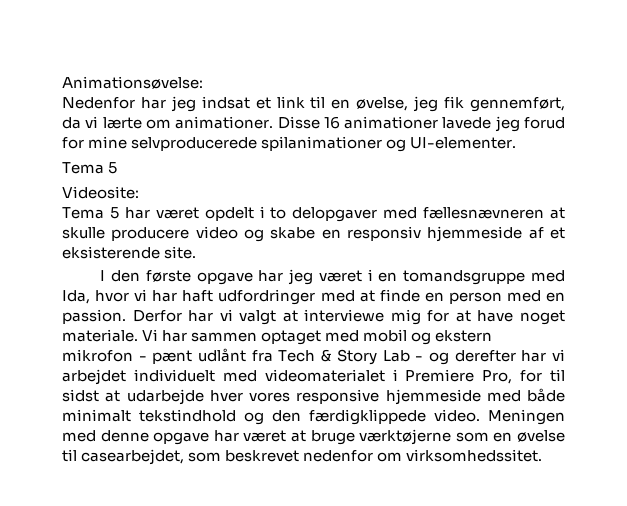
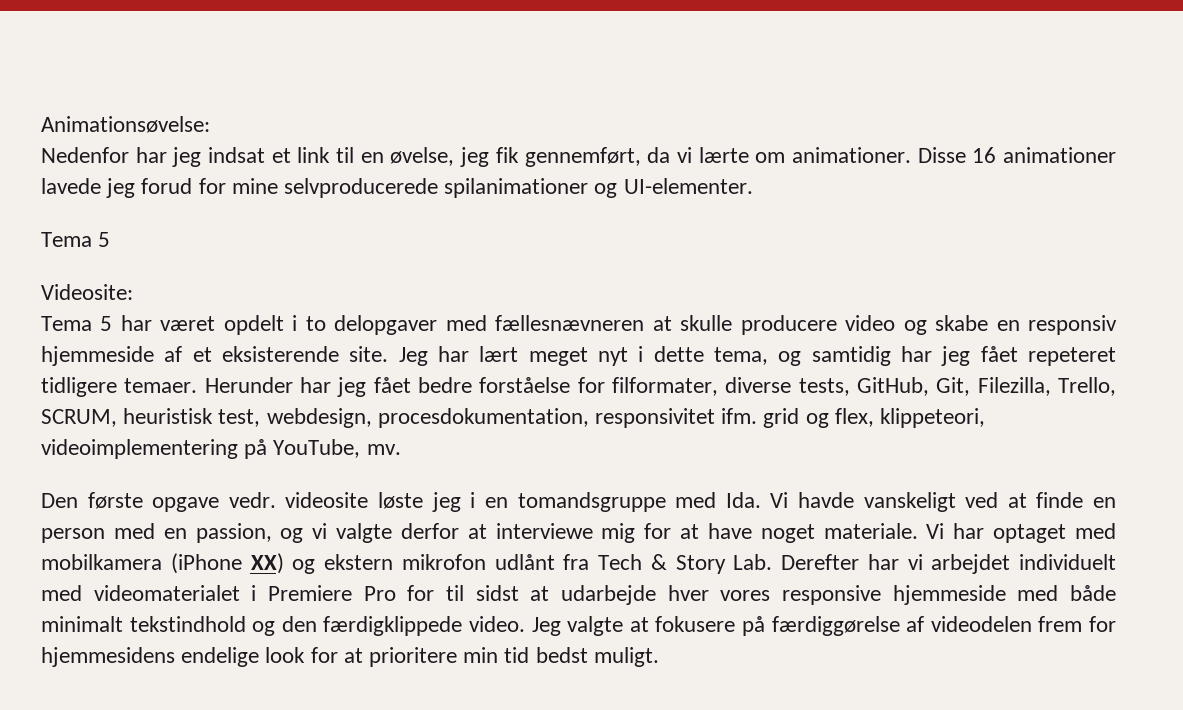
- Tema 5 har været opdelt i to delopgaver med fællesnævneren at skulle producere video og skabe en responsiv hjemmeside af et eksisterende site.
- I den første opgave har jeg været i en tomandsgruppe med Ida, hvor vi har haft udfordringer med at finde en person med en passion. Derfor har vi valgt at interviewe mig for at have noget materiale.
+ Tema 5 har været opdelt i to delopgaver med fællesnævneren at skulle producere video og skabe en responsiv hjemmeside af et eksisterende site. Jeg har lært meget nyt i dette tema, og samtidig har jeg fået repeteret tidligere temaer. Herunder har jeg fået bedre forståelse for filformater, diverse tests, GitHub, Git, Filezilla, Trello, SCRUM, heuristisk test, webdesign, procesdokumentation, responsivitet ifm. grid og flex, klippeteori, videoimplementering på YouTube, mv.
+ Den første opgave vedr. videosite løste jeg i en tomandsgruppe med Ida. Vi havde vanskeligt ved at finde en person med en passion, og vi valgte derfor at interviewe mig for at have noget materiale.
- Vi har sammen optaget med mobil og ekstern mikrofon - pænt udlånt fra Tech & Story Lab - og derefter har vi arbejdet individuelt med videomaterialet i Premiere Pro, for til sidst at udarbejde hver vores responsive hjemmeside med både minimalt tekstindhold og den færdigklippede video.
+ Vi har optaget med mobilkamera (iPhone XX) og ekstern mikrofon udlånt fra Tech & Story Lab. Derefter har vi arbejdet individuelt med videomaterialet i Premiere Pro for til sidst at udarbejde hver vores responsive hjemmeside med både minimalt tekstindhold og den færdigklippede video.
- Meningen med denne opgave har været at bruge værktøjerne som en øvelse til casearbejdet, som beskrevet nedenfor om virksomhedssitet.
+ Jeg valgte at fokusere på færdiggørelse af videodelen frem for hjemmesidens endelige look for at prioritere min tid bedst muligt.

